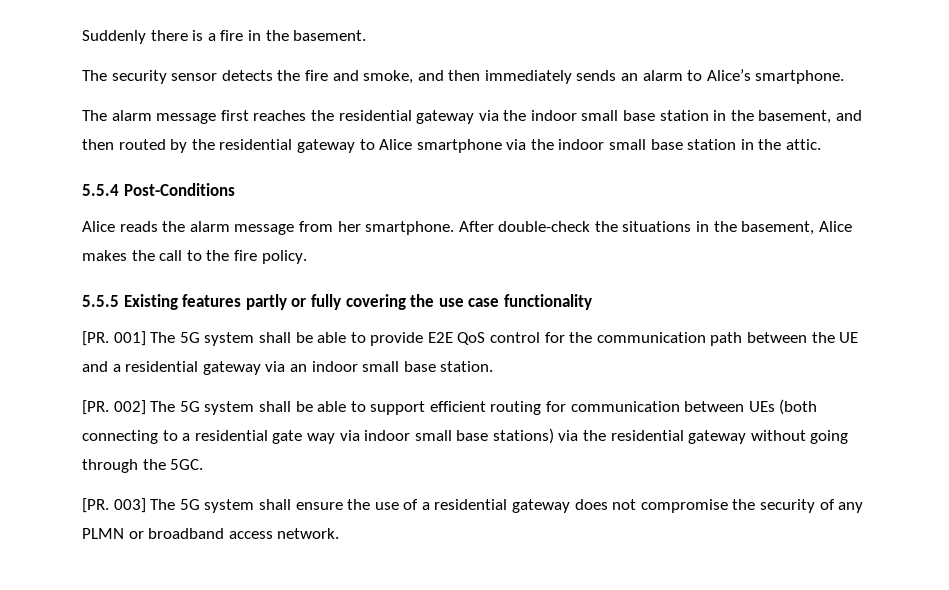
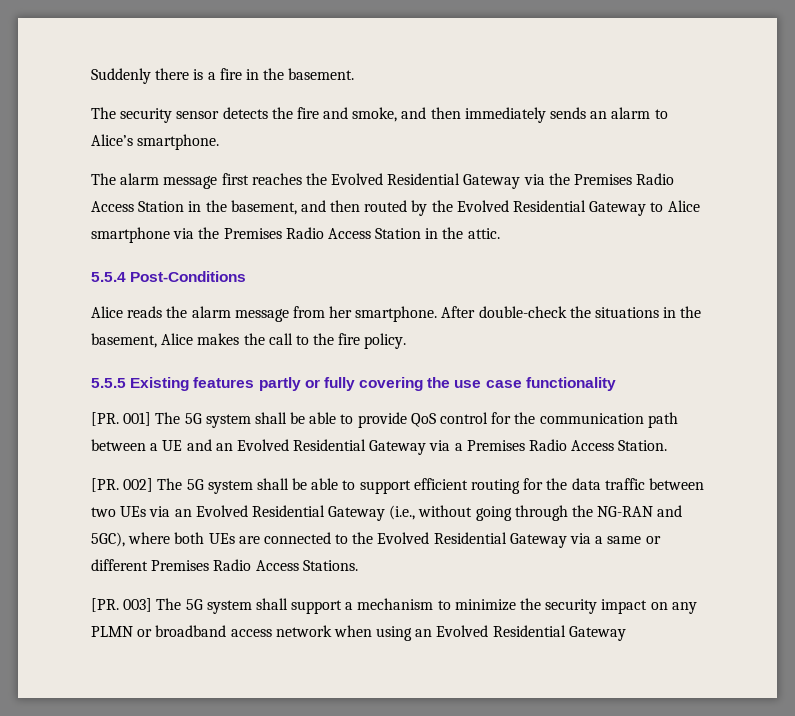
- The alarm message first reaches the residential gateway via the indoor small base station in the basement, and then routed by the residential gateway to Alice smartphone via the indoor small base station in the attic.
+ The alarm message first reaches the Evolved Residential Gateway via the Premises Radio Access Station in the basement, and then routed by the Evolved Residential Gateway to Alice smartphone via the Premises Radio Access Station in the attic.
- [PR. 001] The 5G system shall be able to provide E2E QoS control for the communication path between the UE and a residential gateway via an indoor small base station.
+ [PR. 001] The 5G system shall be able to provide QoS control for the communication path between a UE and an Evolved Residential Gateway via a Premises Radio Access Station.
- [PR. 002] The 5G system shall be able to support efficient routing for communication between UEs (both connecting to a residential gate way via indoor small base stations) via the residential gateway without going through the 5GC.
+ [PR. 002] The 5G system shall be able to support efficient routing for the data traffic between two UEs via an Evolved Residential Gateway (i.e., without going through the NG-RAN and 5GC), where both UEs are connected to the Evolved Residential Gateway via a same or different Premises Radio Access Stations.
- [PR. 003] The 5G system shall ensure the use of a residential gateway does not compromise the security of any PLMN or broadband access network.
+ [PR. 003] The 5G system shall support a mechanism to minimize the security impact on any PLMN or broadband access network when using an Evolved Residential Gateway

